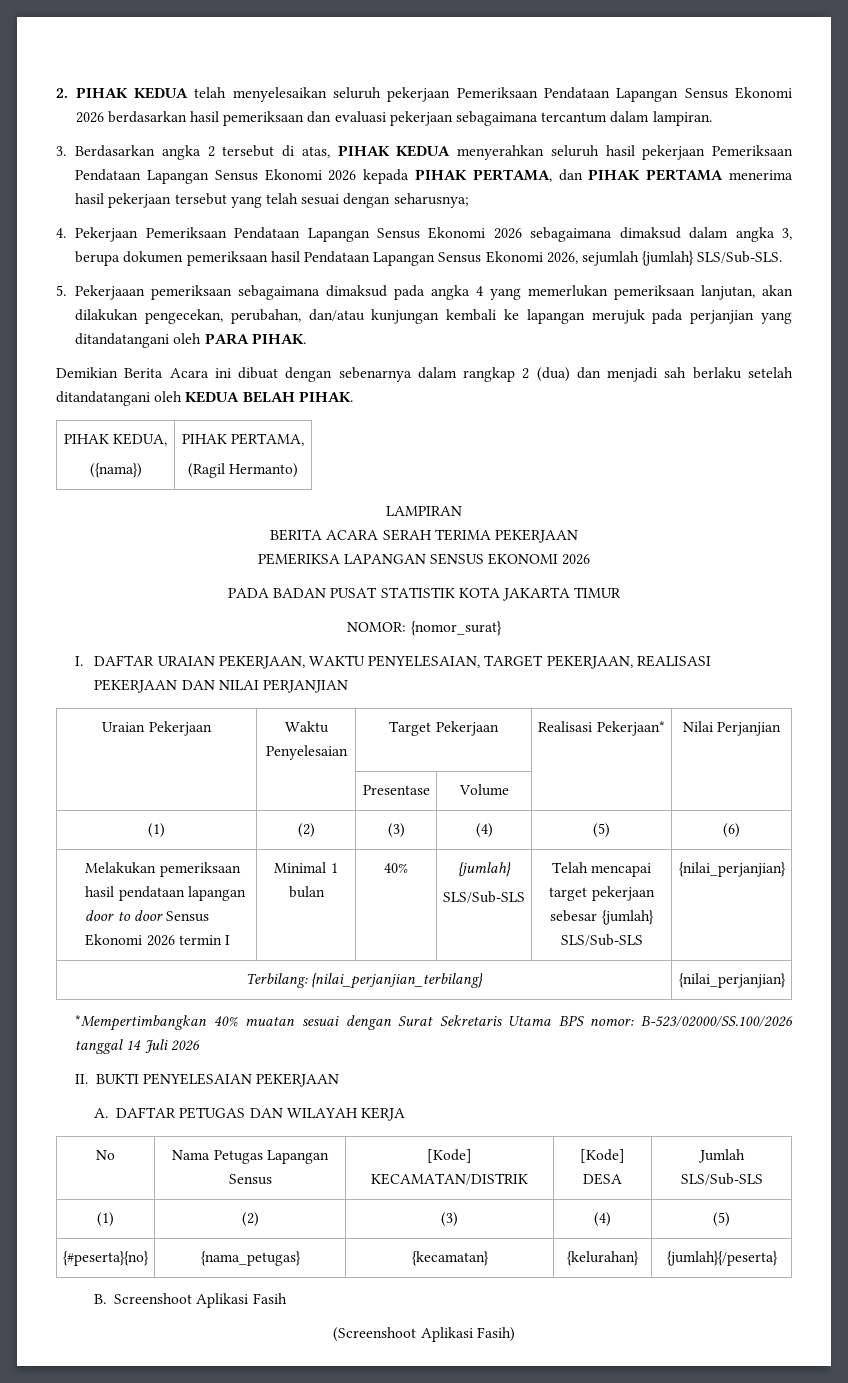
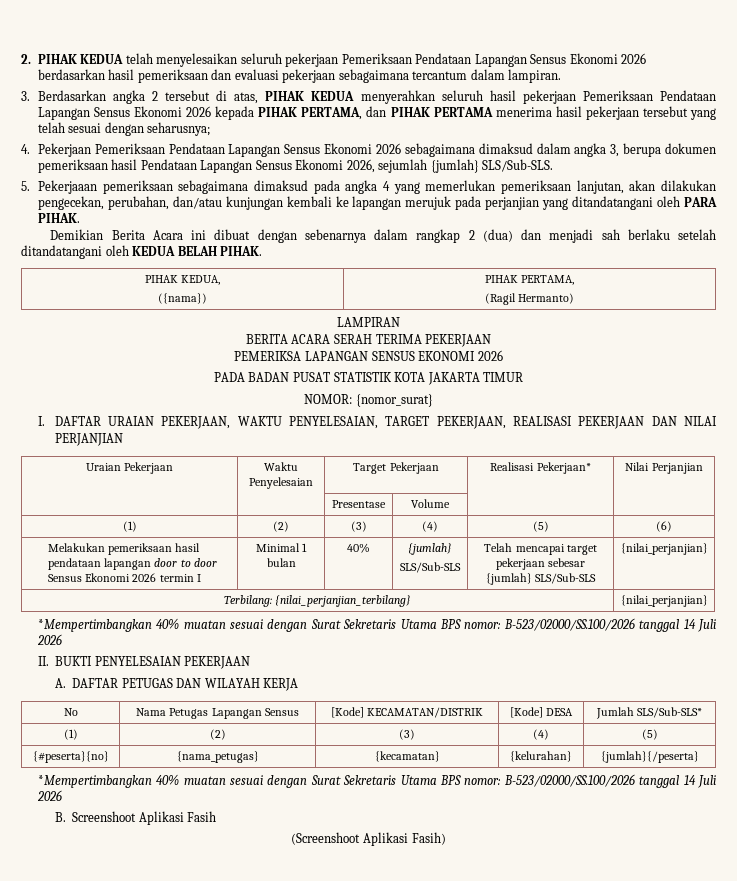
- No | Nama Petugas Lapangan Sensus | [Kode] KECAMATAN/DISTRIK | [Kode] DESA | Jumlah SLS/Sub-SLS
+ No | Nama Petugas Lapangan Sensus | [Kode] KECAMATAN/DISTRIK | [Kode] DESA | Jumlah SLS/Sub-SLS*
  {#peserta}{no} | {nama_petugas} | {kecamatan} | {kelurahan} | {jumlah}{/peserta}
+ *Mempertimbangkan 40% muatan sesuai dengan Surat Sekretaris Utama BPS nomor: B-523/02000/SS.100/2026 tanggal 14 Juli 2026

